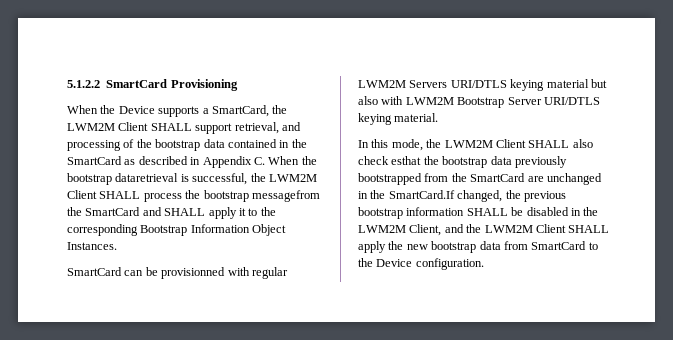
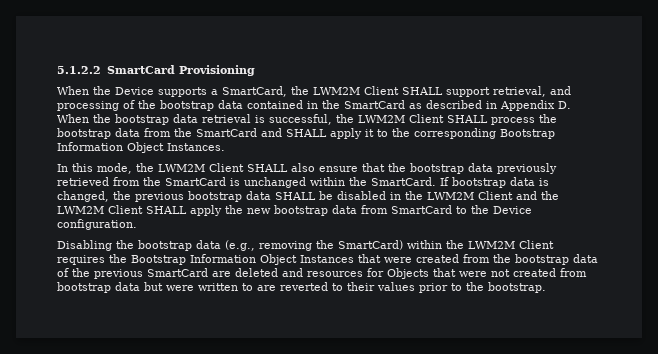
- When the Device supports a SmartCard, the LWM2M Client SHALL support retrieval, and processing of the bootstrap data contained in the SmartCard as described in Appendix C. When the bootstrap dataretrieval is successful, the LWM2M Client SHALL process the bootstrap messagefrom the SmartCard and SHALL apply it to the corresponding Bootstrap Information Object Instances.
+ When the Device supports a SmartCard, the LWM2M Client SHALL support retrieval, and processing of the bootstrap data contained in the SmartCard as described in Appendix D. When the bootstrap data retrieval is successful, the LWM2M Client SHALL process the bootstrap data from the SmartCard and SHALL apply it to the corresponding Bootstrap Information Object Instances.
- SmartCard can be provisionned with regular LWM2M Servers URI/DTLS keying material but also with LWM2M Bootstrap Server URI/DTLS keying material.
- In this mode, the LWM2M Client SHALL also check esthat the bootstrap data previously bootstrapped from the SmartCard are unchanged in the SmartCard.If changed, the previous bootstrap information SHALL be disabled in the LWM2M Client, and the LWM2M Client SHALL apply the new bootstrap data from SmartCard to the Device configuration.
+ In this mode, the LWM2M Client SHALL also ensure that the bootstrap data previously retrieved from the SmartCard is unchanged within the SmartCard. If bootstrap data is changed, the previous bootstrap data SHALL be disabled in the LWM2M Client and the LWM2M Client SHALL apply the new bootstrap data from SmartCard to the Device configuration.
+ Disabling the bootstrap data (e.g., removing the SmartCard) within the LWM2M Client requires the Bootstrap Information Object Instances that were created from the bootstrap data of the previous SmartCard are deleted and resources for Objects that were not created from bootstrap data but were written to are reverted to their values prior to the bootstrap.

